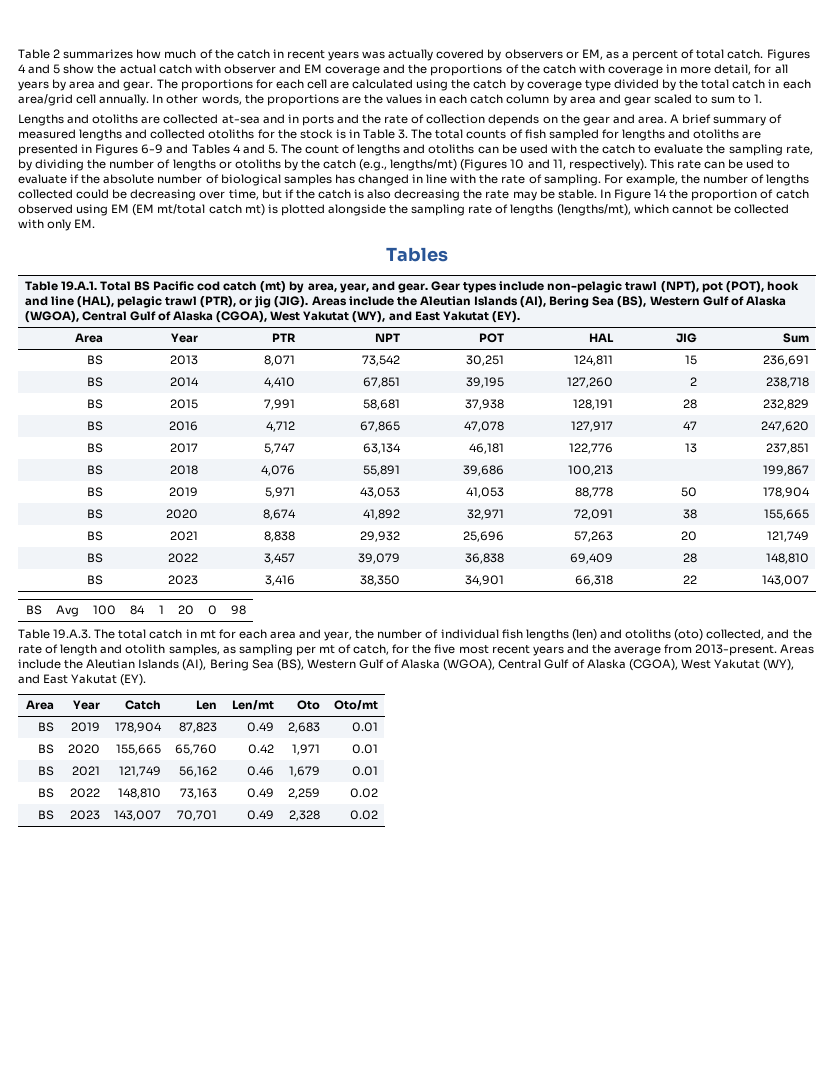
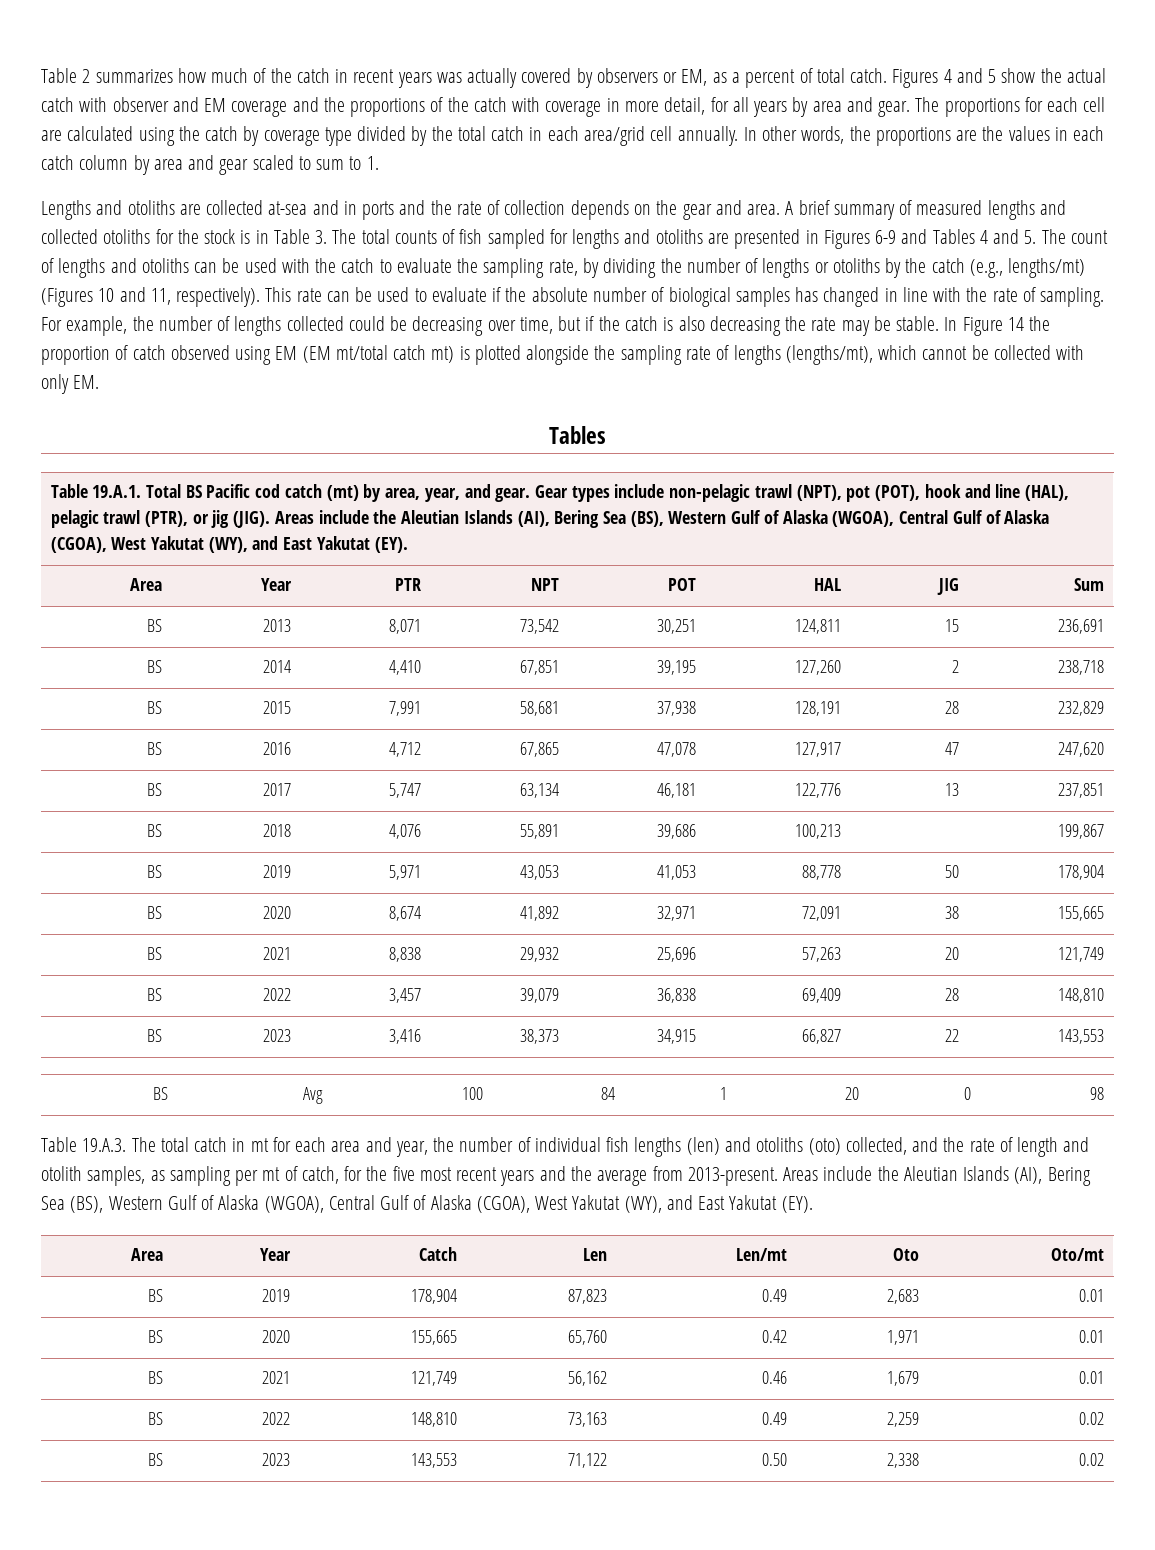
- BS | 2023 | 3,416 | 38,350 | 34,901 | 66,318 | 22 | 143,007
+ BS | 2023 | 3,416 | 38,373 | 34,915 | 66,827 | 22 | 143,553
- BS | 2023 | 143,007 | 70,701 | 0.49 | 2,328 | 0.02
+ BS | 2023 | 143,553 | 71,122 | 0.50 | 2,338 | 0.02

